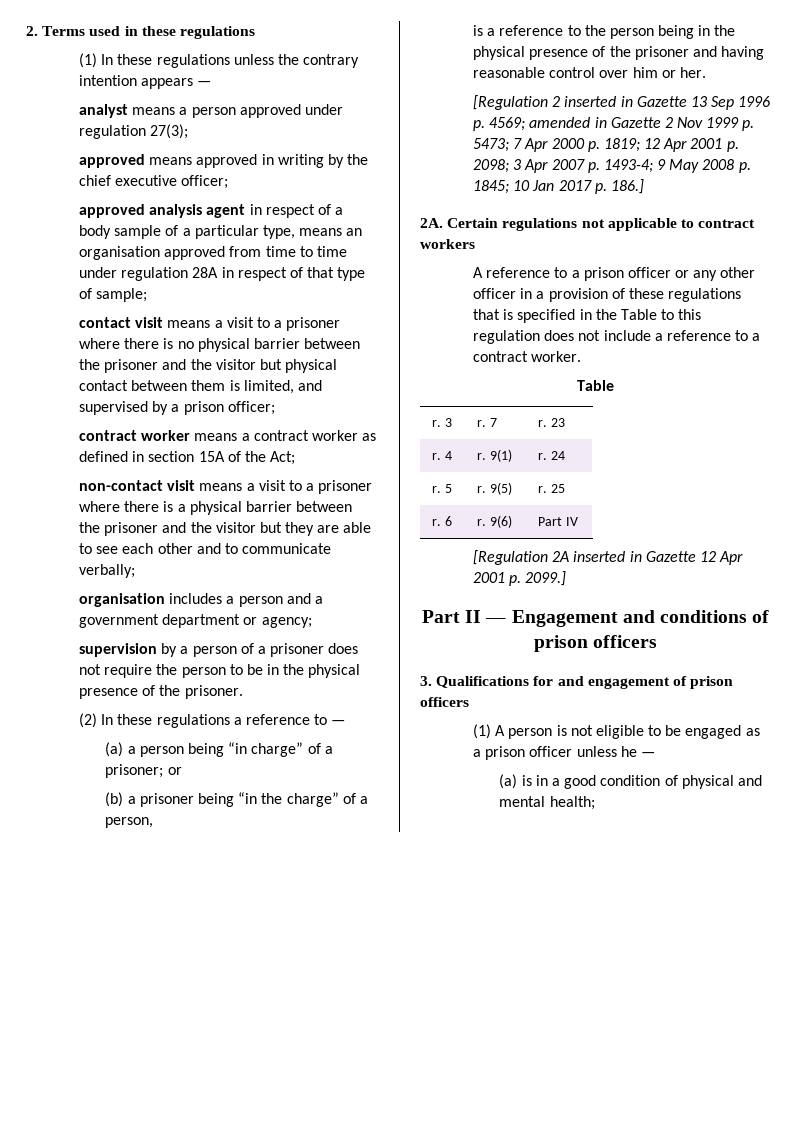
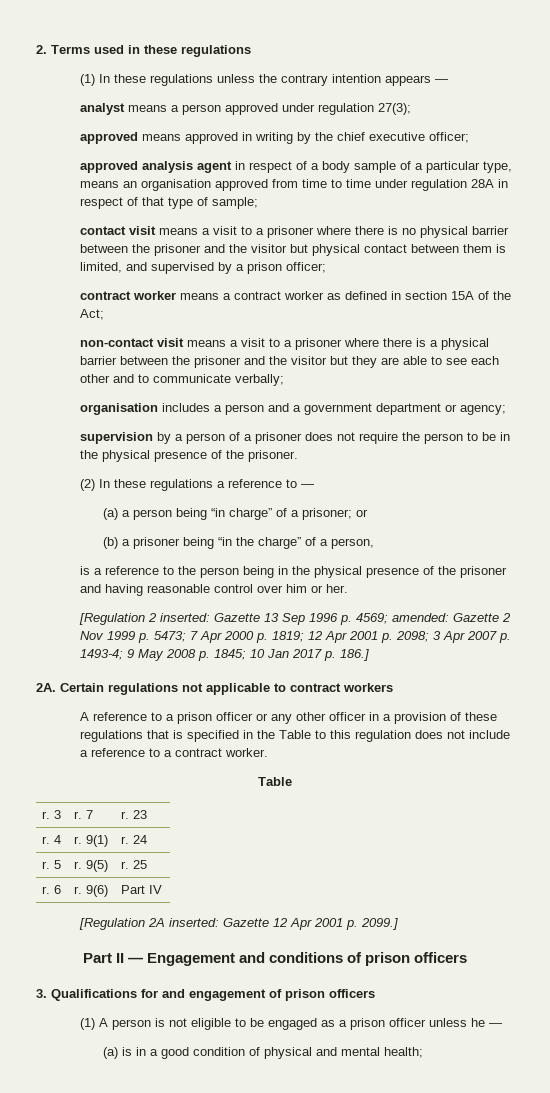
- [Regulation 2 inserted in Gazette 13 Sep 1996 p. 4569; amended in Gazette 2 Nov 1999 p. 5473; 7 Apr 2000 p. 1819; 12 Apr 2001 p. 2098; 3 Apr 2007 p. 1493-4; 9 May 2008 p. 1845; 10 Jan 2017 p. 186.]
+ [Regulation 2 inserted: Gazette 13 Sep 1996 p. 4569; amended: Gazette 2 Nov 1999 p. 5473; 7 Apr 2000 p. 1819; 12 Apr 2001 p. 2098; 3 Apr 2007 p. 1493-4; 9 May 2008 p. 1845; 10 Jan 2017 p. 186.]
- [Regulation 2A inserted in Gazette 12 Apr 2001 p. 2099.]
+ [Regulation 2A inserted: Gazette 12 Apr 2001 p. 2099.]

